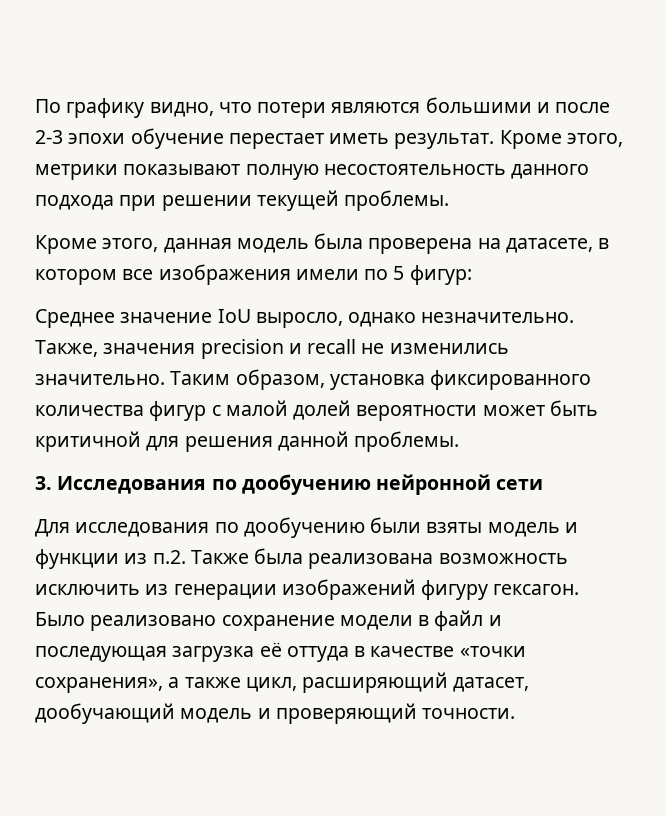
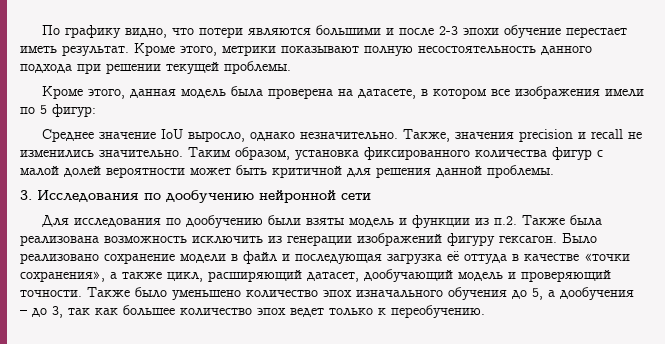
+ Также было уменьшено количество эпох изначального обучения до 5, а дообучения – до 3, так как большее количество эпох ведет только к переобучению.

